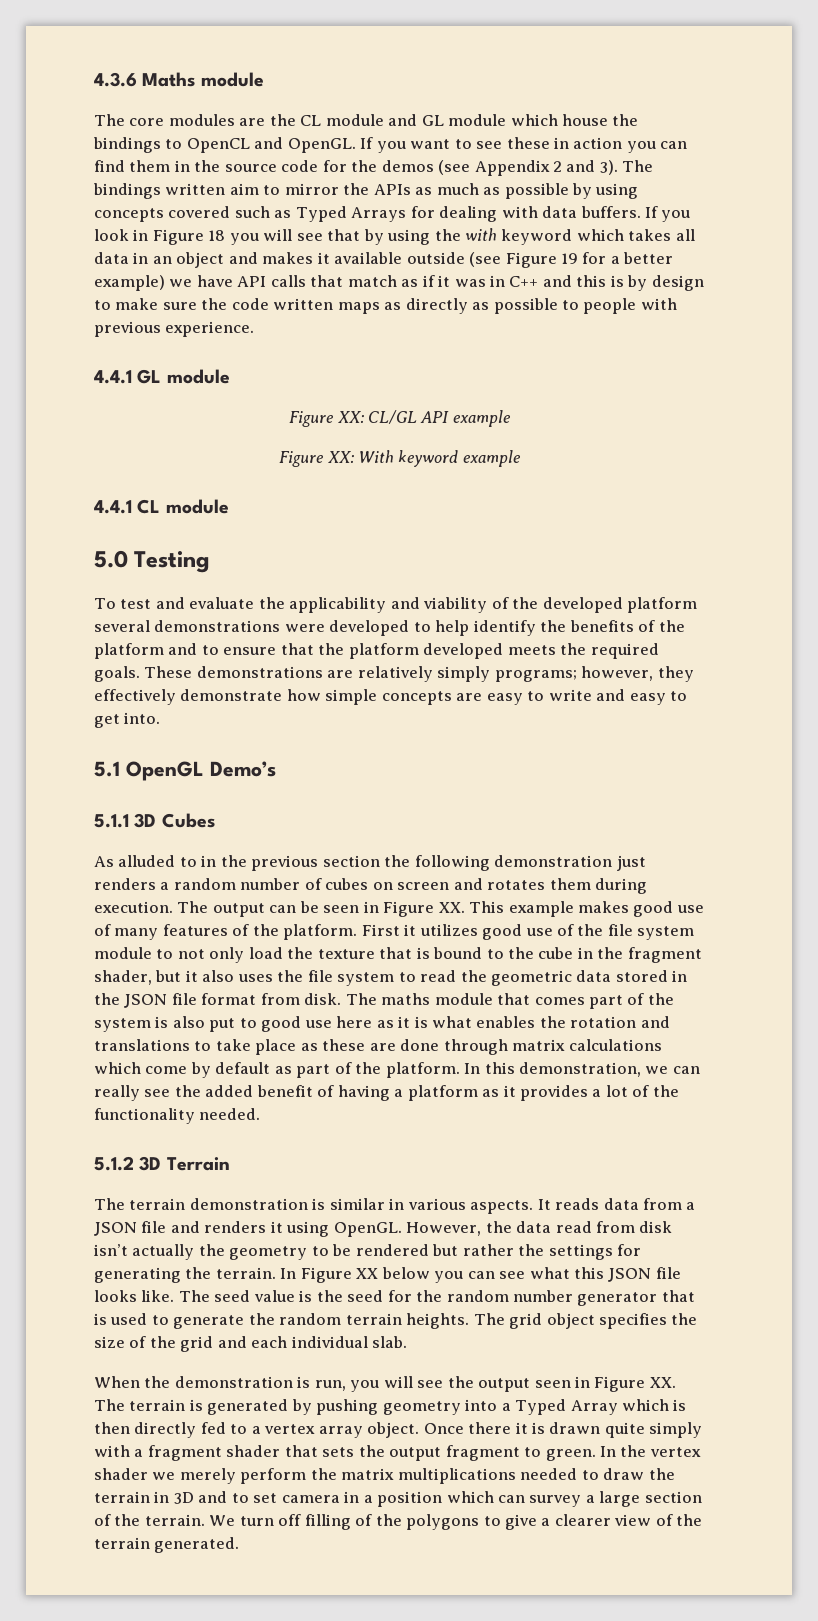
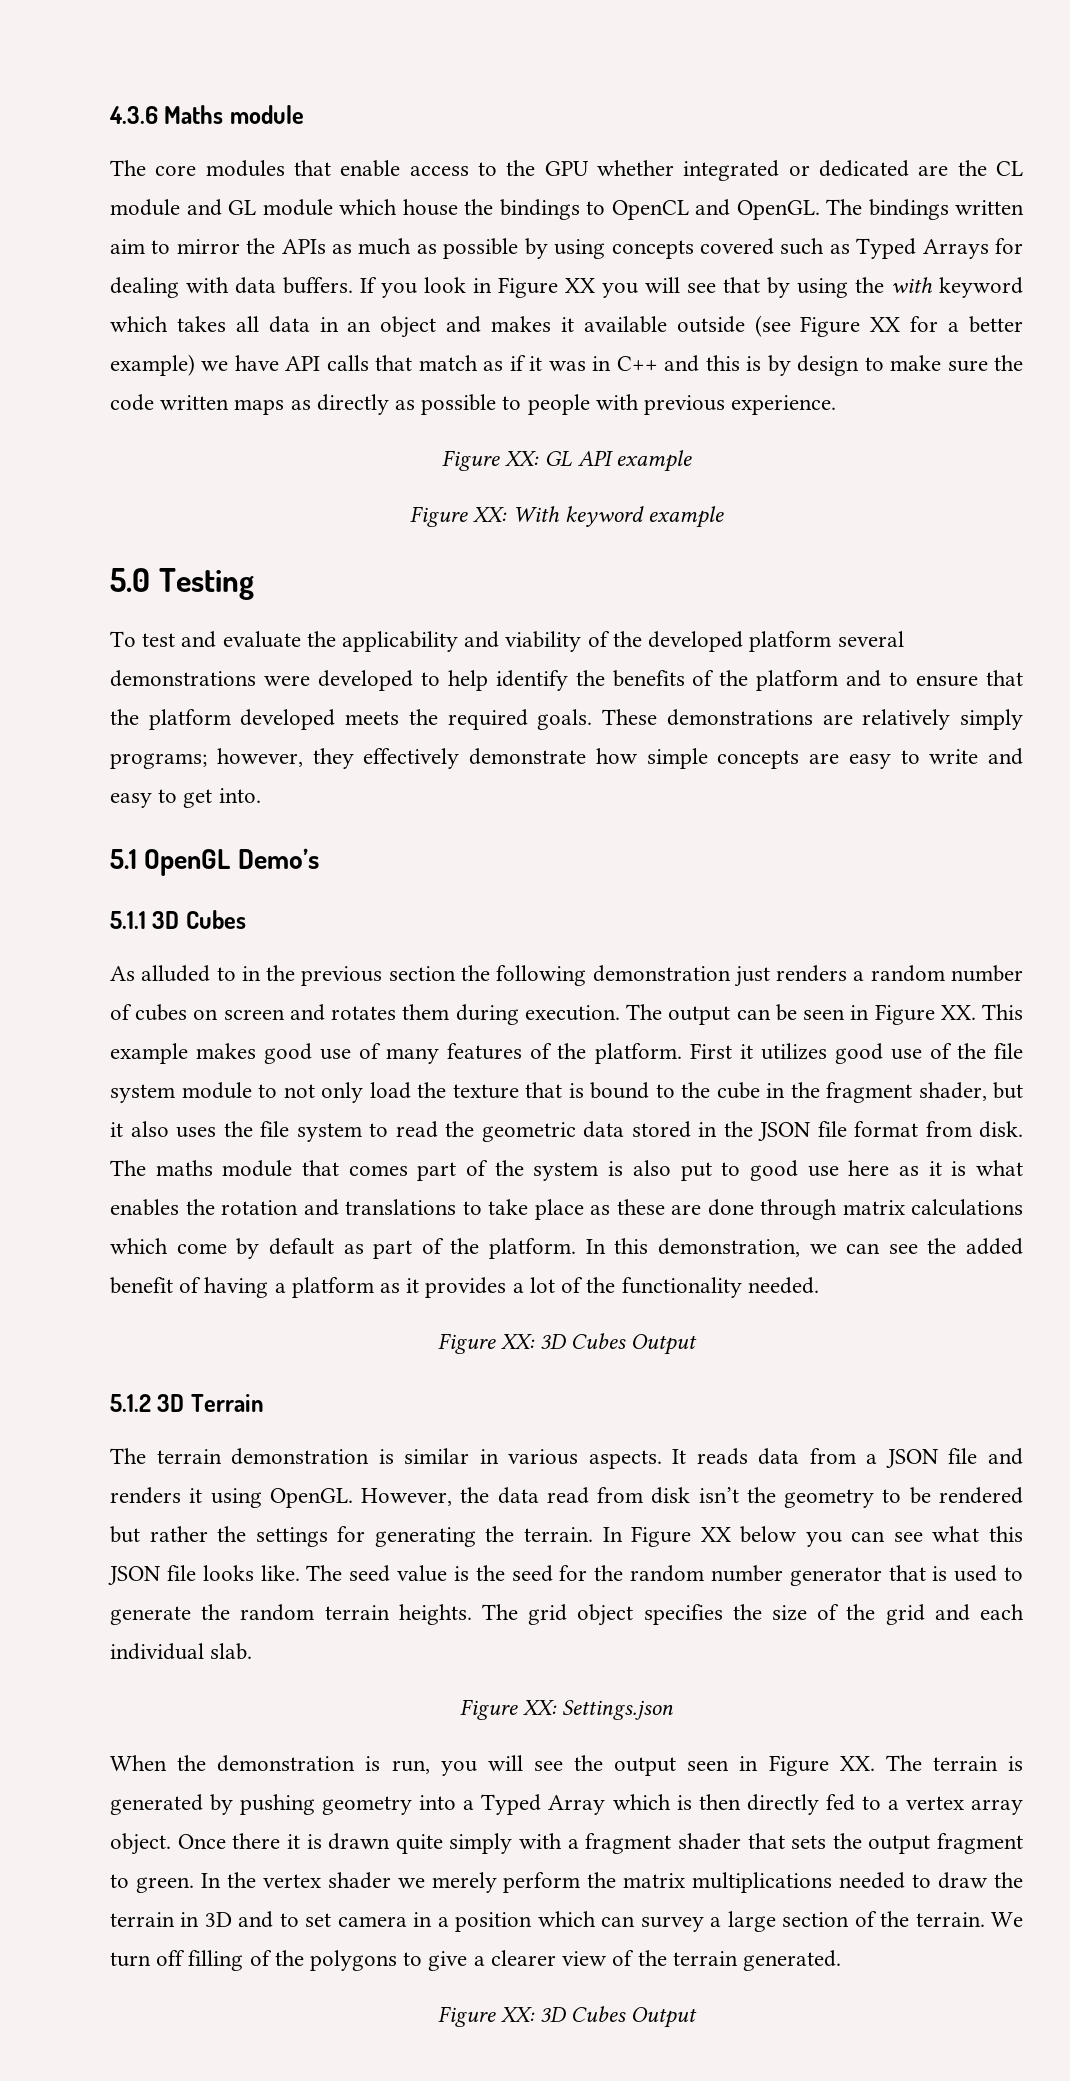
- The core modules are the CL module and GL module which house the bindings to OpenCL and OpenGL.
+ The core modules that enable access to the GPU whether integrated or dedicated are the CL module and GL module which house the bindings to OpenCL and OpenGL.
- If you want to see these in action you can find them in the source code for the demos (see Appendix 2 and 3).
- If you look in Figure 18 you will see that by using the with keyword which takes all data in an object and makes it available outside (see Figure 19 for a better example) we have API calls that match as if it was in C++ and this is by design to make sure the code written maps as directly as possible to people with previous experience.
+ If you look in Figure XX you will see that by using the with keyword which takes all data in an object and makes it available outside (see Figure XX for a better example) we have API calls that match as if it was in C++ and this is by design to make sure the code written maps as directly as possible to people with previous experience.
- 4.4.1 GL module
- Figure XX: CL/GL API example
+ Figure XX: GL API example
- 4.4.1 CL module
- In this demonstration, we can really see the added benefit of having a platform as it provides a lot of the functionality needed.
+ In this demonstration, we can see the added benefit of having a platform as it provides a lot of the functionality needed.
+ Figure XX: 3D Cubes Output
- However, the data read from disk isn’t actually the geometry to be rendered but rather the settings for generating the terrain.
+ However, the data read from disk isn’t the geometry to be rendered but rather the settings for generating the terrain.
+ Figure XX: Settings.json
  We turn off filling of the polygons to give a clearer view of the terrain generated.
+ Figure XX: 3D Cubes Output

